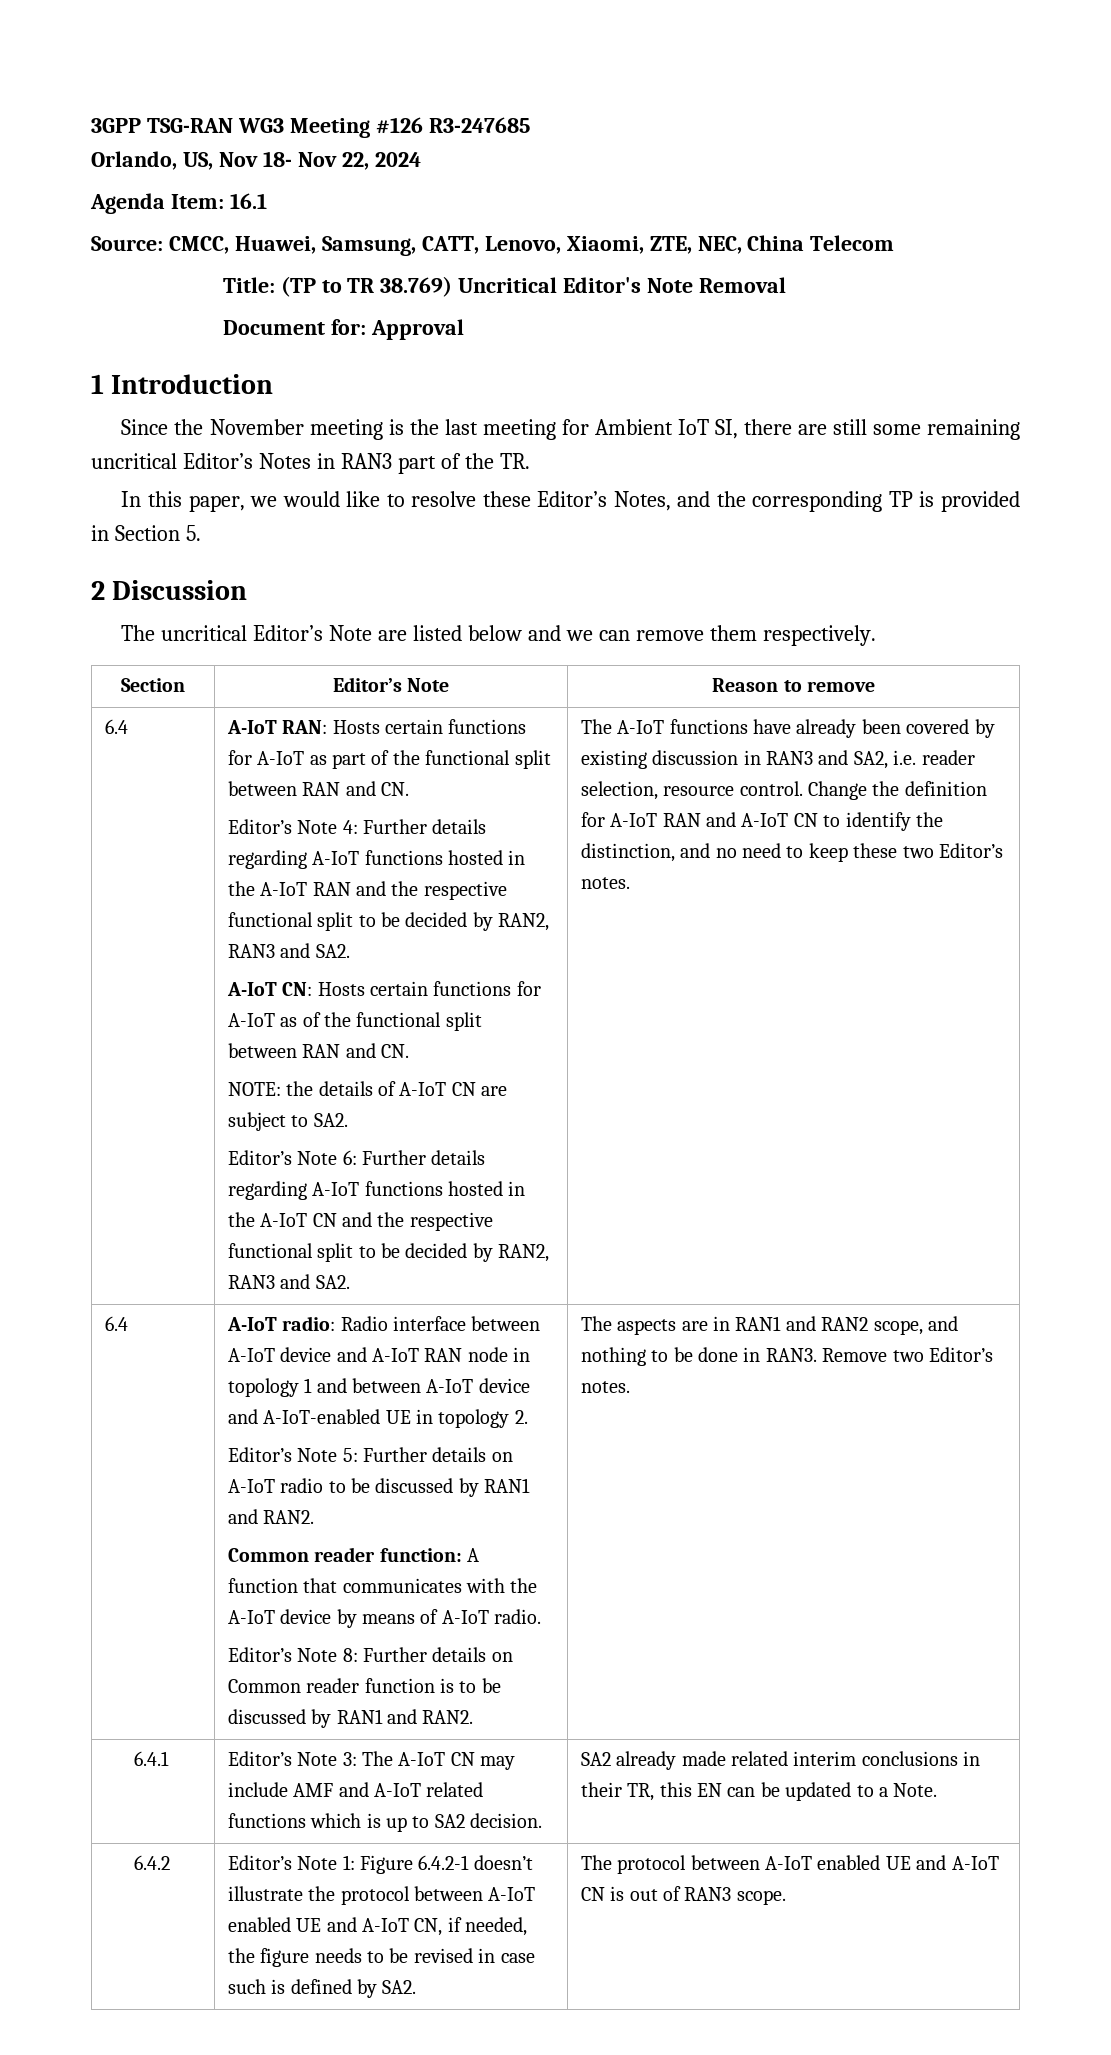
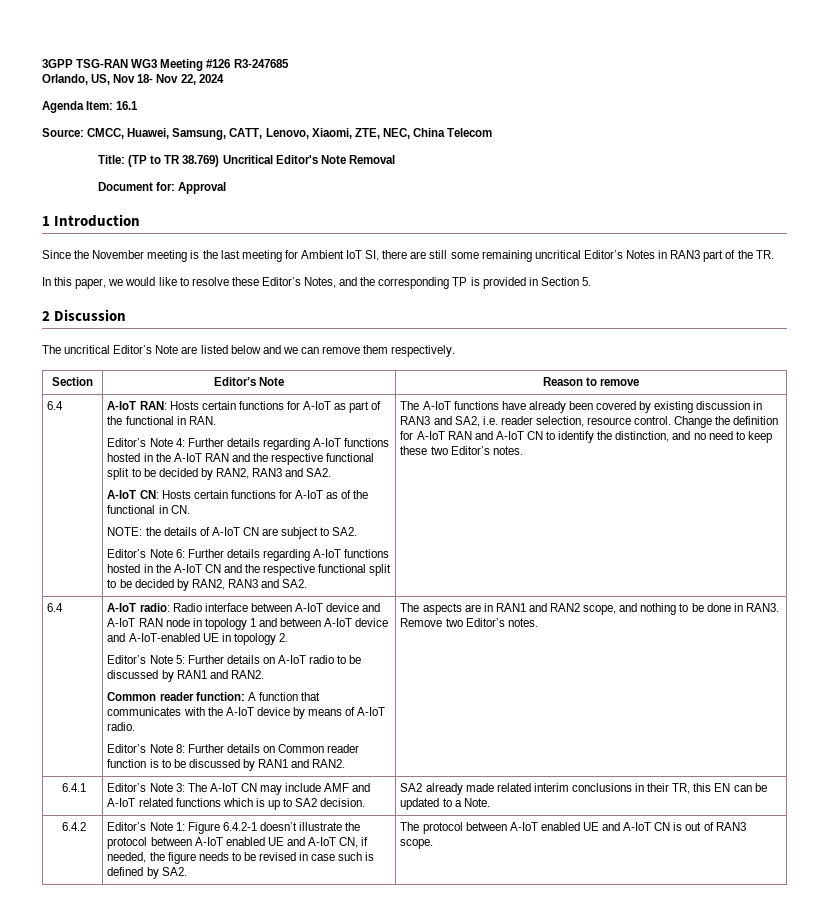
- A-IoT RAN: Hosts certain functions for A-IoT as part of the functional split between RAN and CN.
+ A-IoT RAN: Hosts certain functions for A-IoT as part of the functional in RAN.
- A-IoT CN: Hosts certain functions for A-IoT as of the functional split between RAN and CN.
+ A-IoT CN: Hosts certain functions for A-IoT as of the functional in CN.

